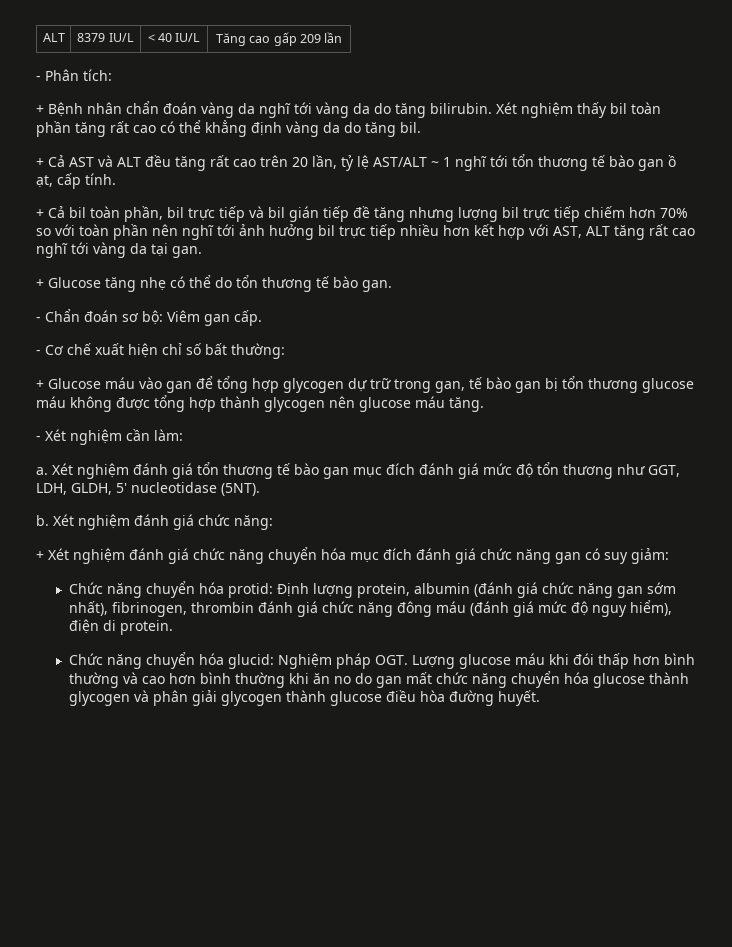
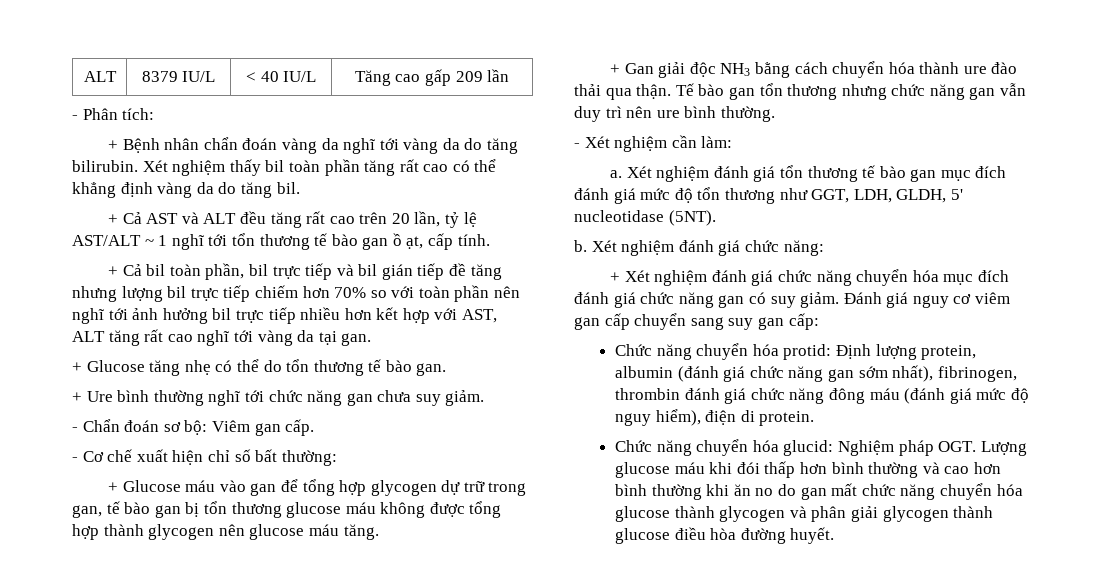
+ + Ure bình thường nghĩ tới chức năng gan chưa suy giảm.
+ + Gan giải độc NH3 bằng cách chuyển hóa thành ure đào thải qua thận. Tế bào gan tổn thương nhưng chức năng gan vẫn duy trì nên ure bình thường.
- + Xét nghiệm đánh giá chức năng chuyển hóa mục đích đánh giá chức năng gan có suy giảm:
+ + Xét nghiệm đánh giá chức năng chuyển hóa mục đích đánh giá chức năng gan có suy giảm. Đánh giá nguy cơ viêm gan cấp chuyển sang suy gan cấp:

